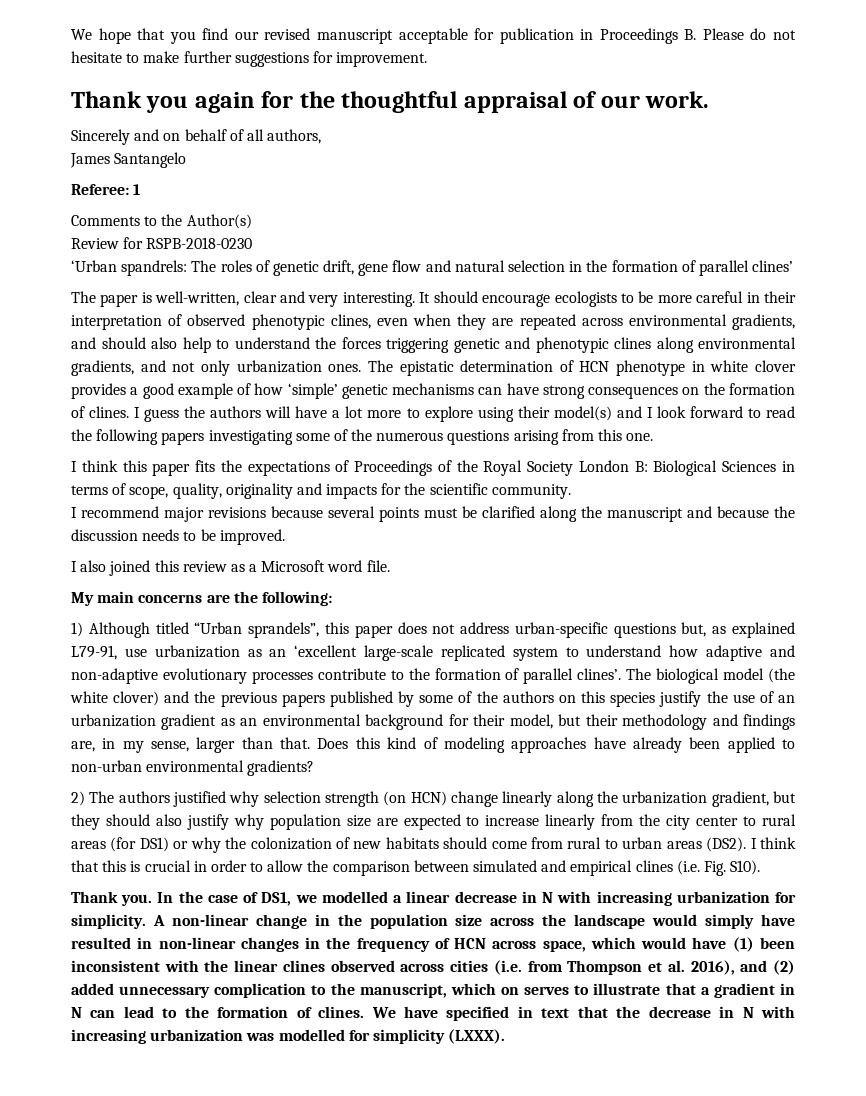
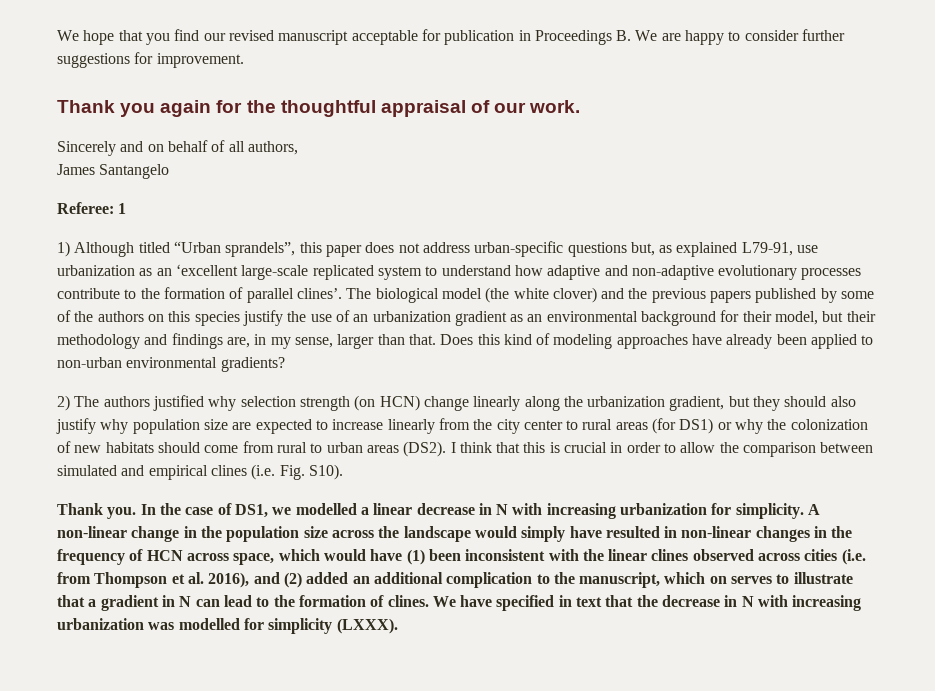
- We hope that you find our revised manuscript acceptable for publication in Proceedings B. Please do not hesitate to make further suggestions for improvement.
+ We hope that you find our revised manuscript acceptable for publication in Proceedings B. We are happy to consider further suggestions for improvement.
- Comments to the Author(s)
- Review for RSPB-2018-0230
- ‘Urban spandrels: The roles of genetic drift, gene flow and natural selection in the formation of parallel clines’
- The paper is well-written, clear and very interesting. It should encourage ecologists to be more careful in their interpretation of observed phenotypic clines, even when they are repeated across environmental gradients, and should also help to understand the forces triggering genetic and phenotypic clines along environmental gradients, and not only urbanization ones. The epistatic determination of HCN phenotype in white clover provides a good example of how ‘simple’ genetic mechanisms can have strong consequences on the formation of clines. I guess the authors will have a lot more to explore using their model(s) and I look forward to read the following papers investigating some of the numerous questions arising from this one.
- I think this paper fits the expectations of Proceedings of the Royal Society London B: Biological Sciences in terms of scope, quality, originality and impacts for the scientific community.
- I recommend major revisions because several points must be clarified along the manuscript and because the discussion needs to be improved.
- I also joined this review as a Microsoft word file.
- My main concerns are the following:
- A non-linear change in the population size across the landscape would simply have resulted in non-linear changes in the frequency of HCN across space, which would have (1) been inconsistent with the linear clines observed across cities (i.e. from Thompson et al. 2016), and (2) added unnecessary complication to the manuscript, which on serves to illustrate that a gradient in N can lead to the formation of clines.
+ A non-linear change in the population size across the landscape would simply have resulted in non-linear changes in the frequency of HCN across space, which would have (1) been inconsistent with the linear clines observed across cities (i.e. from Thompson et al. 2016), and (2) added an additional complication to the manuscript, which on serves to illustrate that a gradient in N can lead to the formation of clines.

